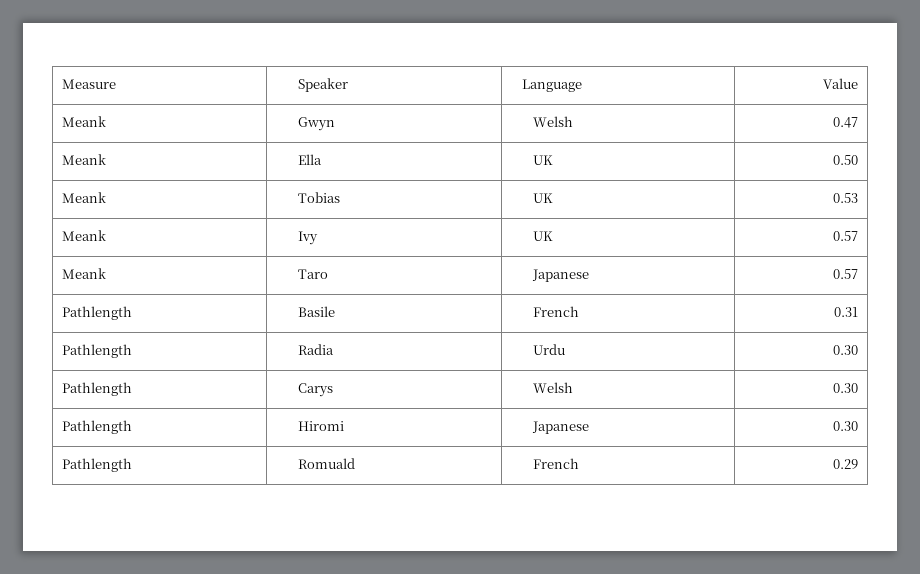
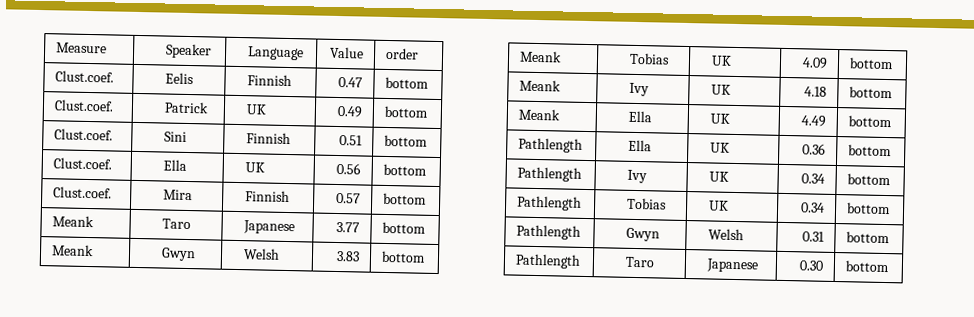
- Measure | Speaker | Language | Value
- Meank | Gwyn | Welsh | 0.47
- Meank | Ella | UK | 0.50
- Meank | Tobias | UK | 0.53
- Meank | Ivy | UK | 0.57
- Meank | Taro | Japanese | 0.57
- Pathlength | Basile | French | 0.31
- Pathlength | Radia | Urdu | 0.30
- Pathlength | Carys | Welsh | 0.30
- Pathlength | Hiromi | Japanese | 0.30
- Pathlength | Romuald | French | 0.29
+ Measure | Speaker | Language | Value | order
+ Clust.coef. | Eelis | Finnish | 0.47 | bottom
+ Clust.coef. | Patrick | UK | 0.49 | bottom
+ Clust.coef. | Sini | Finnish | 0.51 | bottom
+ Clust.coef. | Ella | UK | 0.56 | bottom
+ Clust.coef. | Mira | Finnish | 0.57 | bottom
+ Meank | Taro | Japanese | 3.77 | bottom
+ Meank | Gwyn | Welsh | 3.83 | bottom
+ Meank | Tobias | UK | 4.09 | bottom
+ Meank | Ivy | UK | 4.18 | bottom
+ Meank | Ella | UK | 4.49 | bottom
+ Pathlength | Ella | UK | 0.36 | bottom
+ Pathlength | Ivy | UK | 0.34 | bottom
+ Pathlength | Tobias | UK | 0.34 | bottom
+ Pathlength | Gwyn | Welsh | 0.31 | bottom
+ Pathlength | Taro | Japanese | 0.30 | bottom

